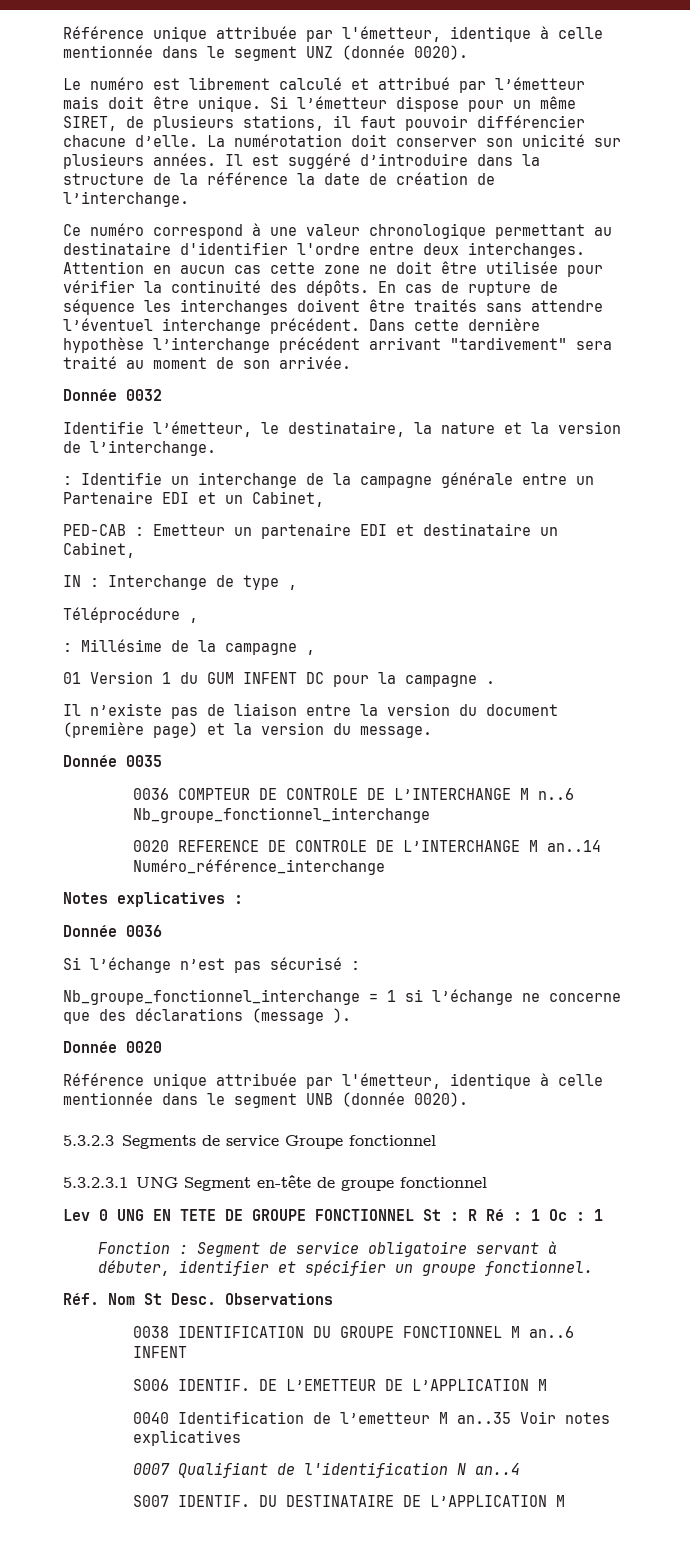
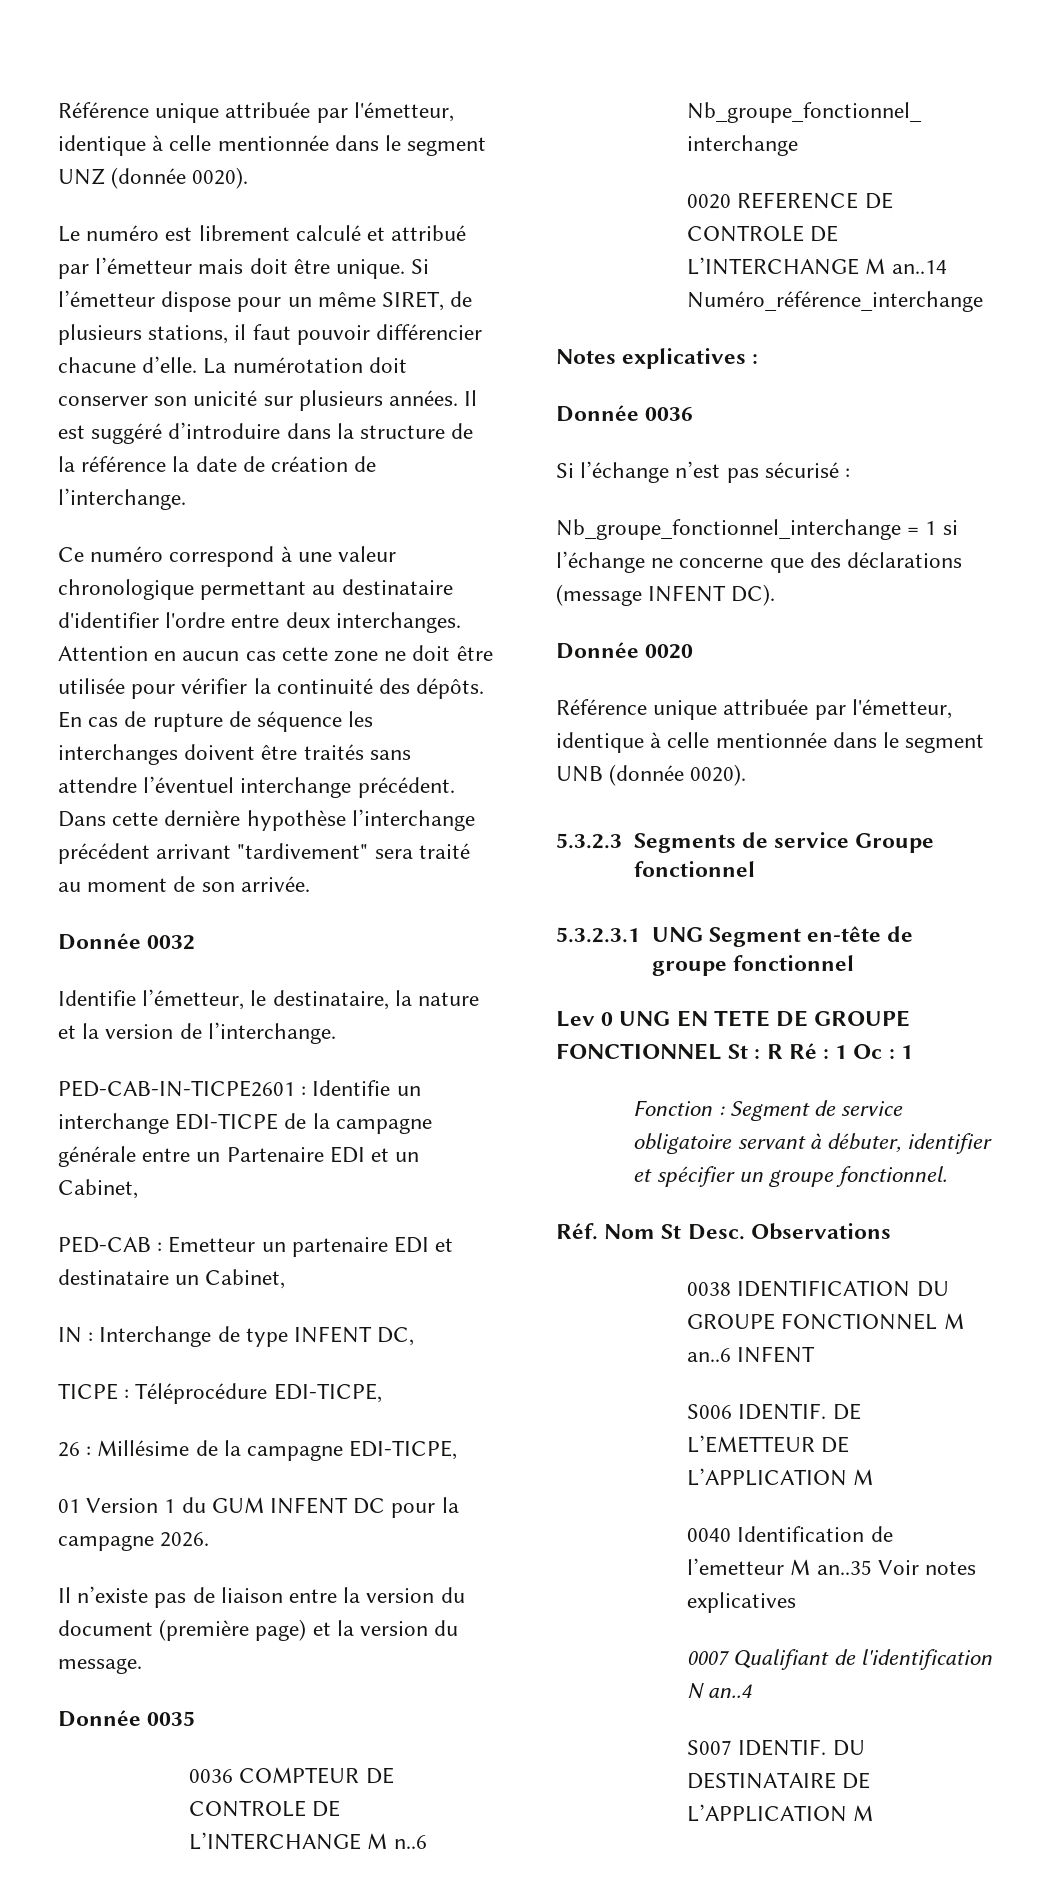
- : Identifie un interchange de la campagne générale entre un Partenaire EDI et un Cabinet,
+ PED-CAB-IN-TICPE2601 : Identifie un interchange EDI-TICPE de la campagne générale entre un Partenaire EDI et un Cabinet,
- IN : Interchange de type ,
- Téléprocédure ,
- : Millésime de la campagne ,
+ IN : Interchange de type INFENT DC,
+ TICPE : Téléprocédure EDI-TICPE,
+ 26 : Millésime de la campagne EDI-TICPE,
- 01 Version 1 du GUM INFENT DC pour la campagne .
+ 01 Version 1 du GUM INFENT DC pour la campagne 2026.
- Nb_groupe_fonctionnel_interchange = 1 si l’échange ne concerne que des déclarations (message ).
+ Nb_groupe_fonctionnel_interchange = 1 si l’échange ne concerne que des déclarations (message INFENT DC).

